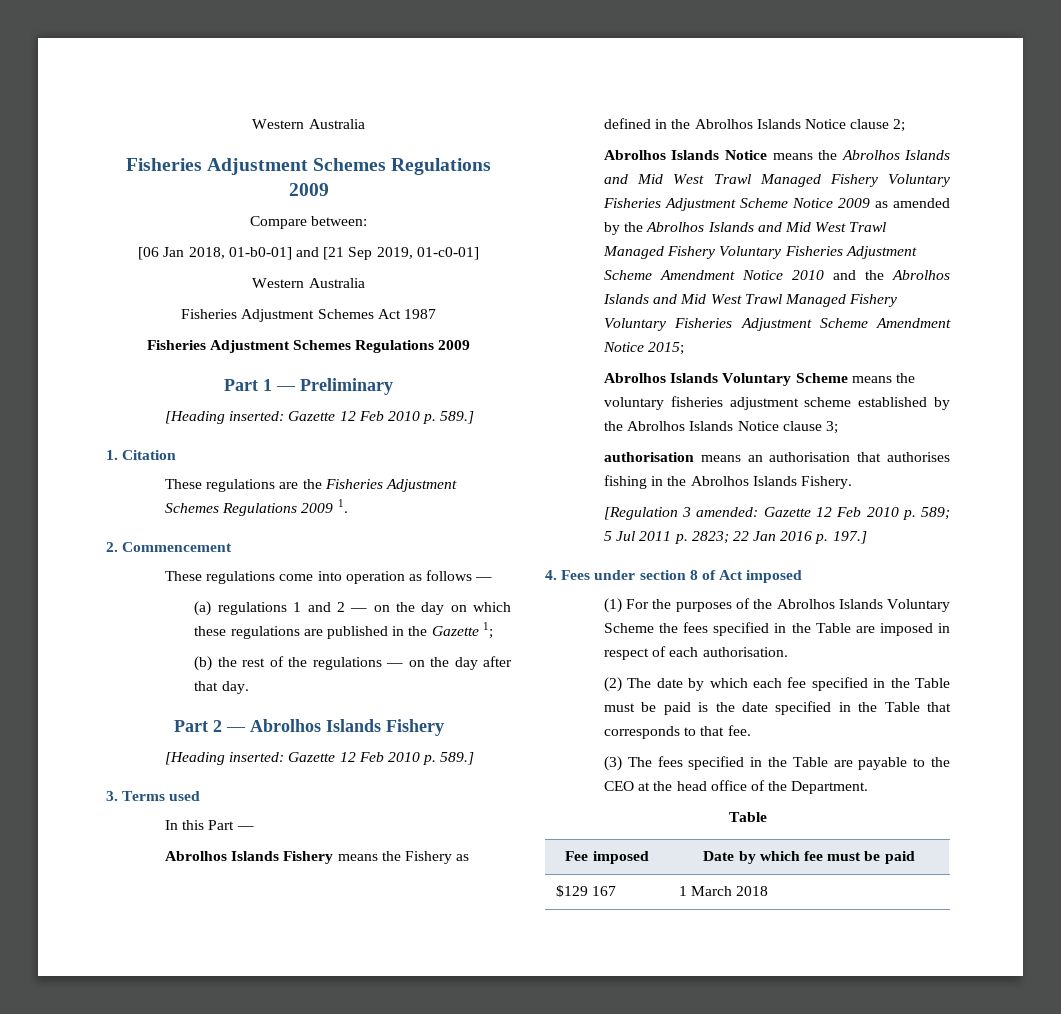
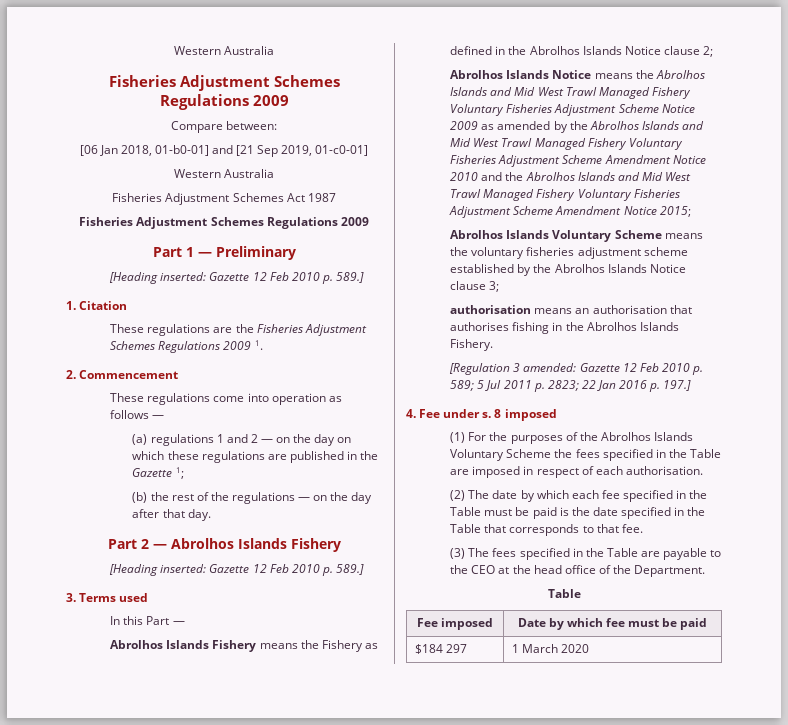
- 4. Fees under section 8 of Act imposed
+ 4. Fee under s. 8 imposed
- $129 167 | 1 March 2018
+ $184 297 | 1 March 2020

